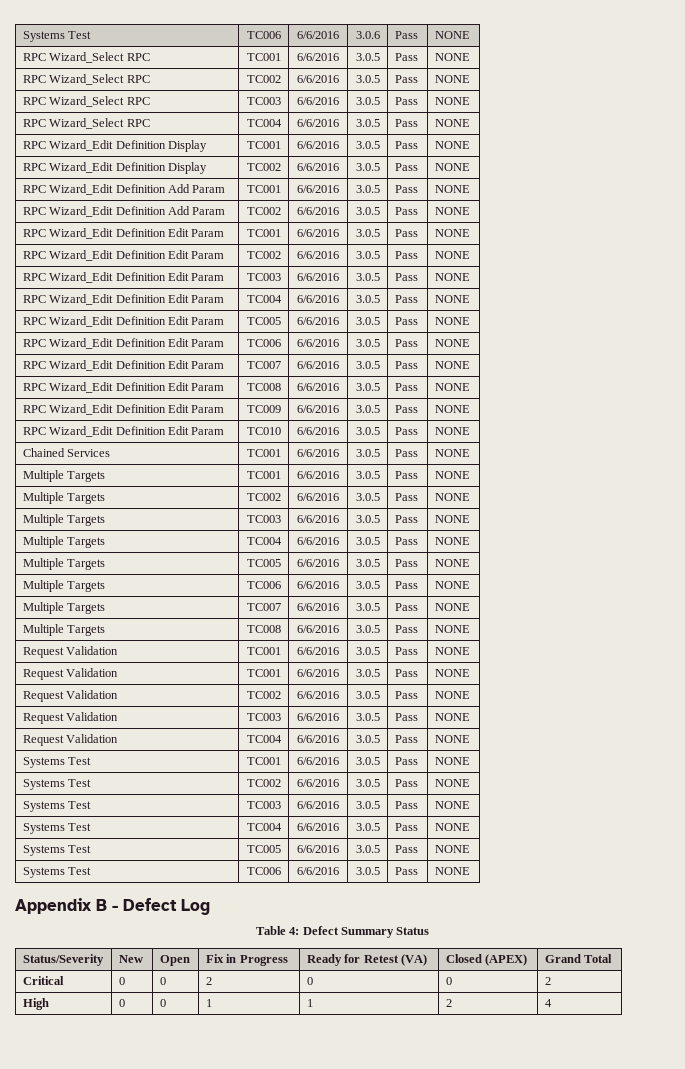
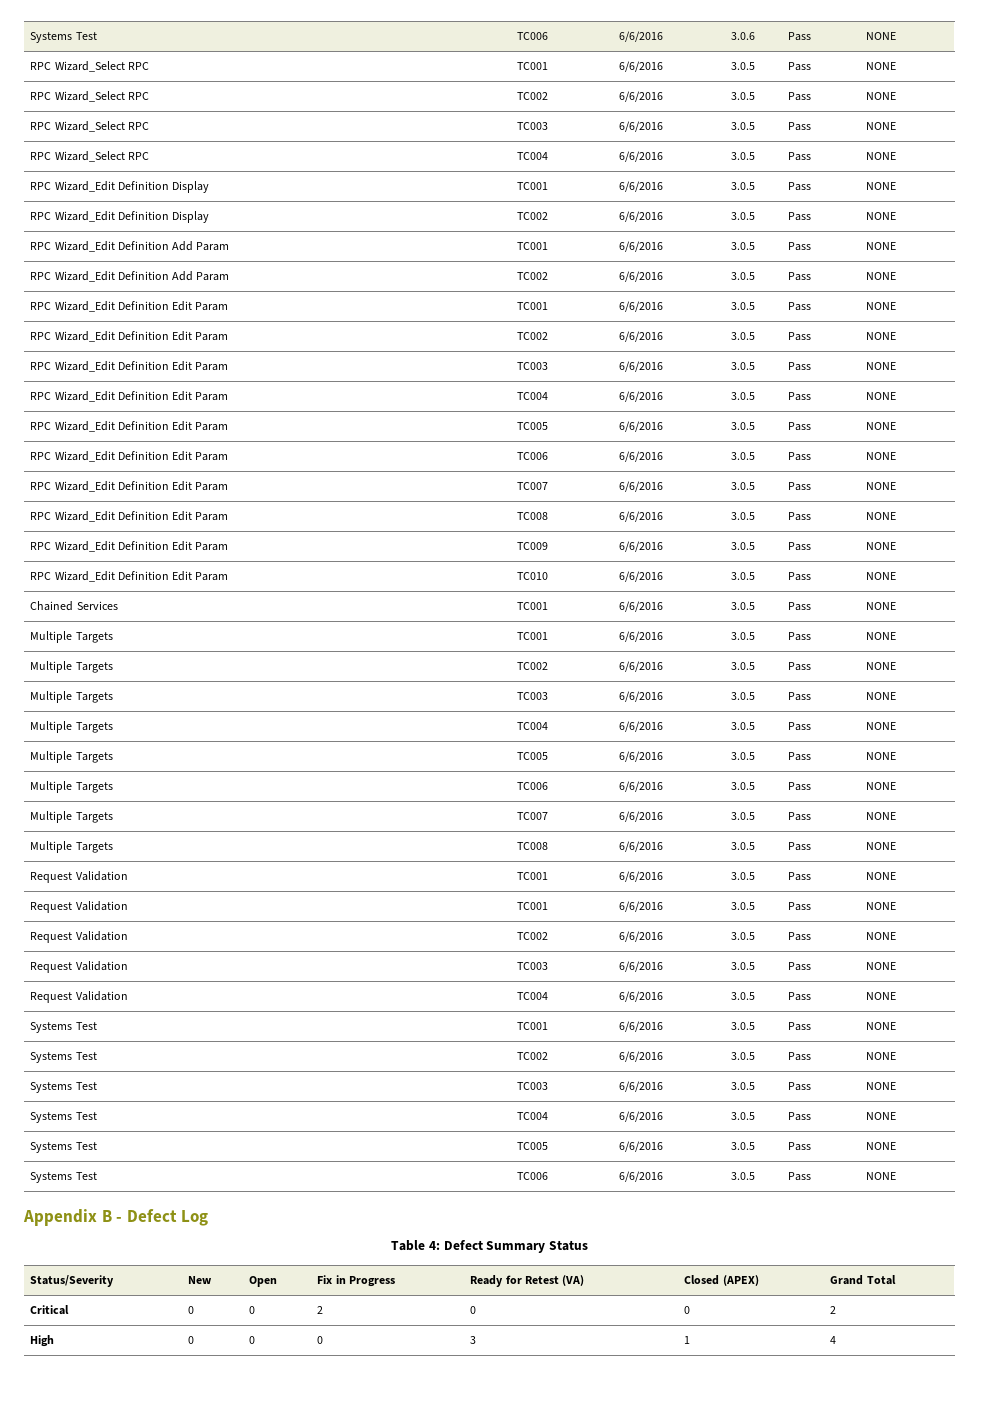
- High | 0 | 0 | 1 | 1 | 2 | 4
+ High | 0 | 0 | 0 | 3 | 1 | 4

